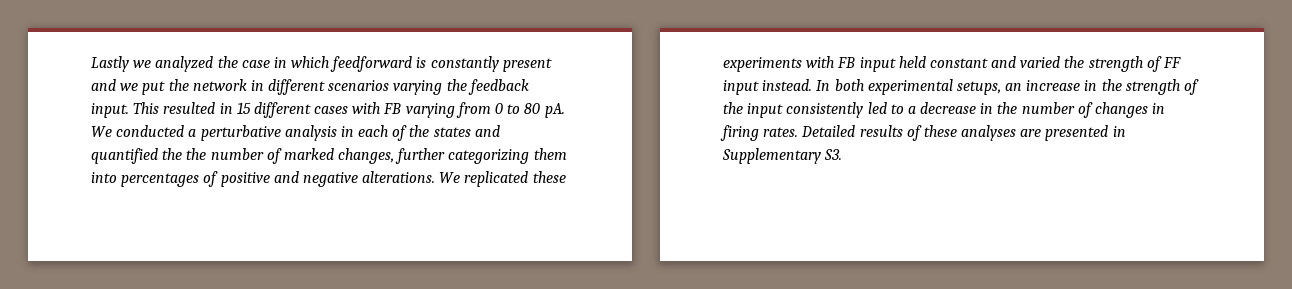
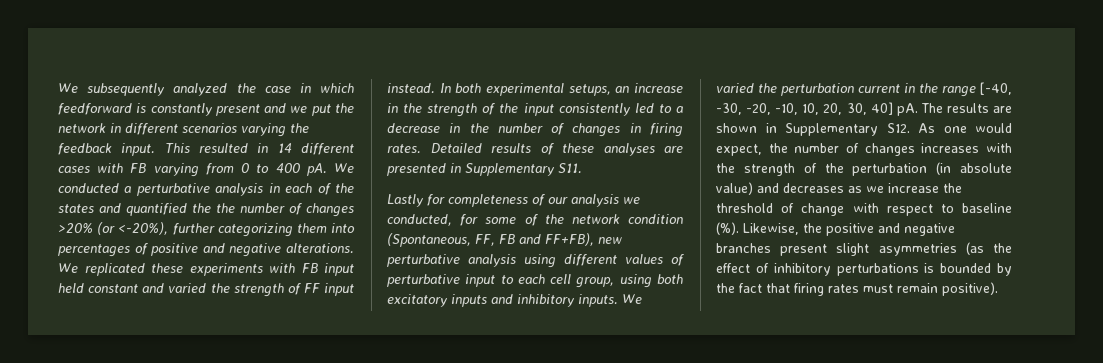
- Lastly we analyzed the case in which feedforward is constantly present and we put the network in different scenarios varying the feedback input.
+ We subsequently analyzed the case in which feedforward is constantly present and we put the network in different scenarios varying the feedback input.
- This resulted in 15 different cases with FB varying from 0 to 80 pA.
+ This resulted in 14 different cases with FB varying from 0 to 400 pA.
- We conducted a perturbative analysis in each of the states and quantified the the number of marked changes, further categorizing them into percentages of positive and negative alterations.
+ We conducted a perturbative analysis in each of the states and quantified the the number of changes >20% (or <-20%), further categorizing them into percentages of positive and negative alterations.
- Detailed results of these analyses are presented in Supplementary S3.
+ Detailed results of these analyses are presented in Supplementary S11.
+ Lastly for completeness of our analysis we conducted, for some of the network condition (Spontaneous, FF, FB and FF+FB), new perturbative analysis using different values of perturbative input to each cell group, using both excitatory inputs and inhibitory inputs. We varied the perturbation current in the range [-40, -30, -20, -10, 10, 20, 30, 40] pA. The results are shown in Supplementary S12. As one would expect, the number of changes increases with the strength of the perturbation (in absolute value) and decreases as we increase the threshold of change with respect to baseline (%). Likewise, the positive and negative branches present slight asymmetries (as the effect of inhibitory perturbations is bounded by the fact that firing rates must remain positive).

